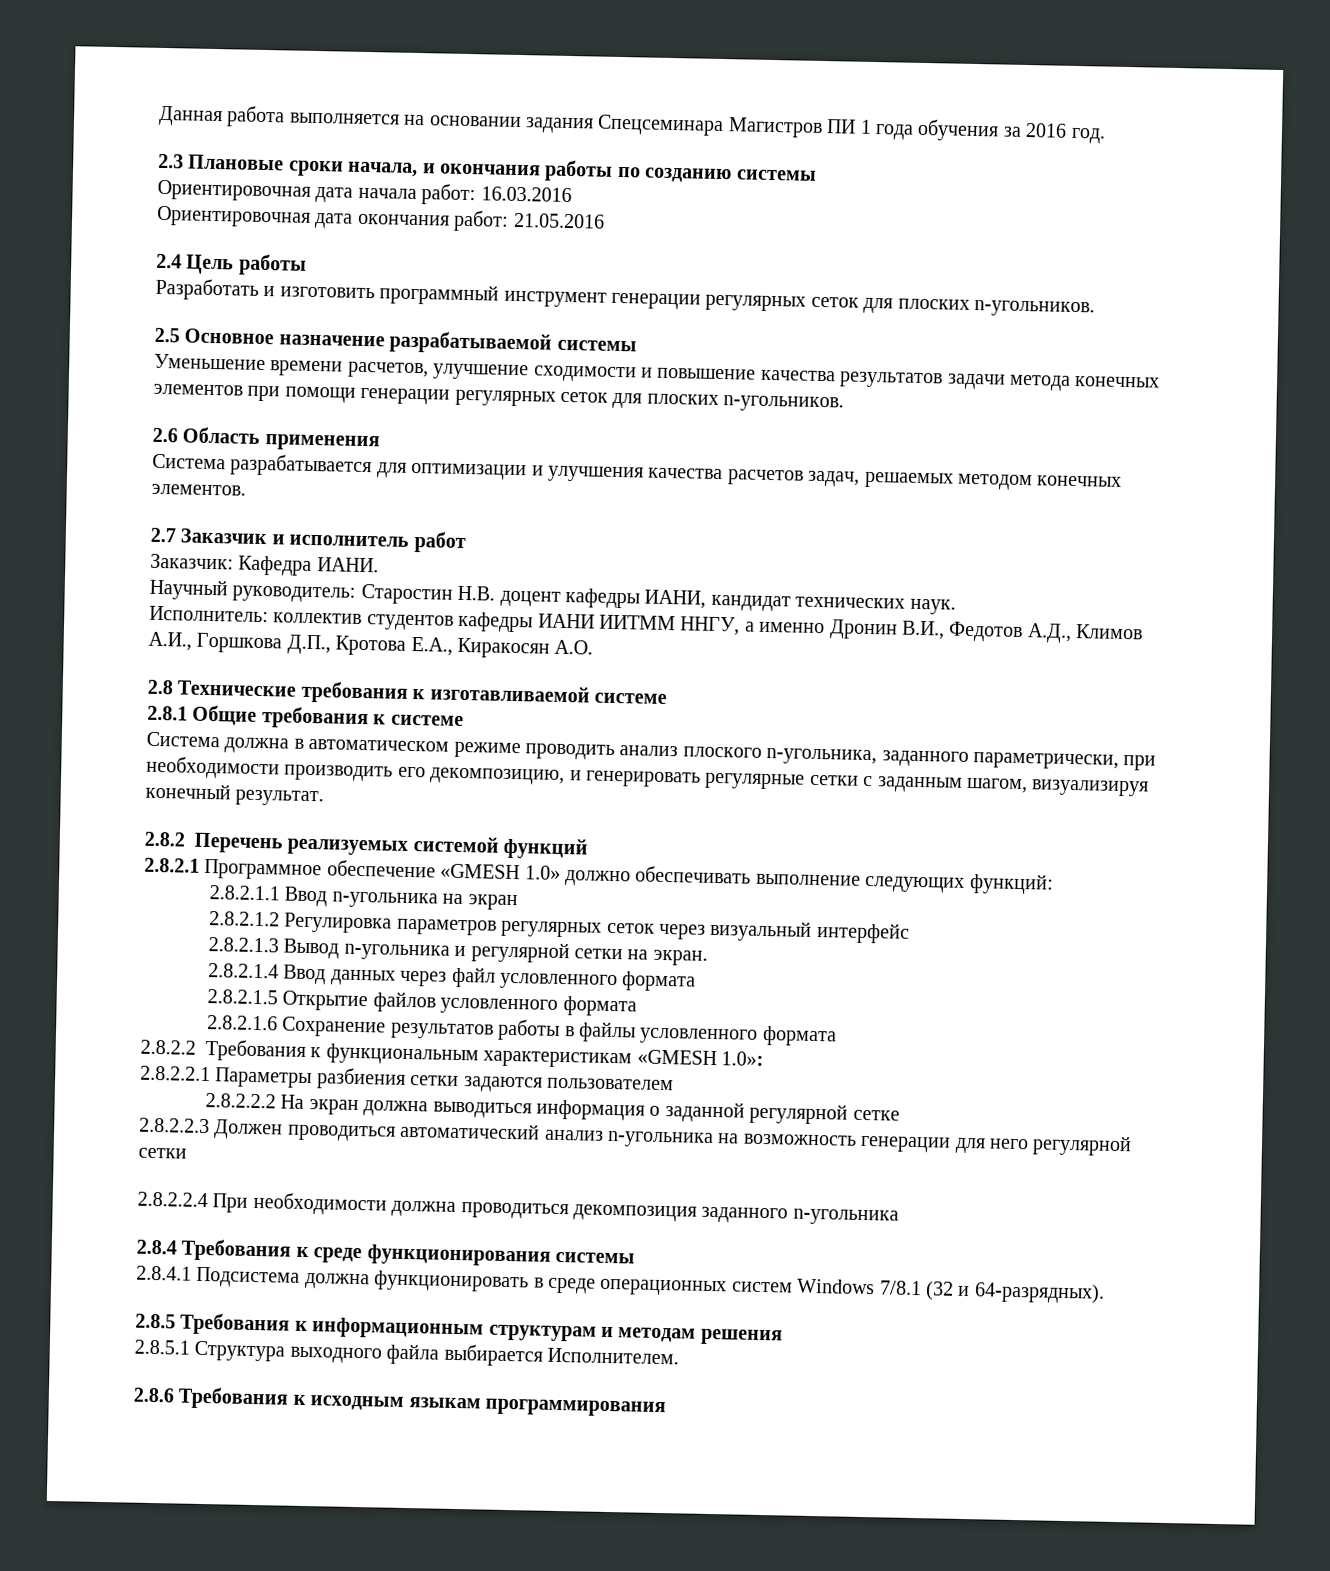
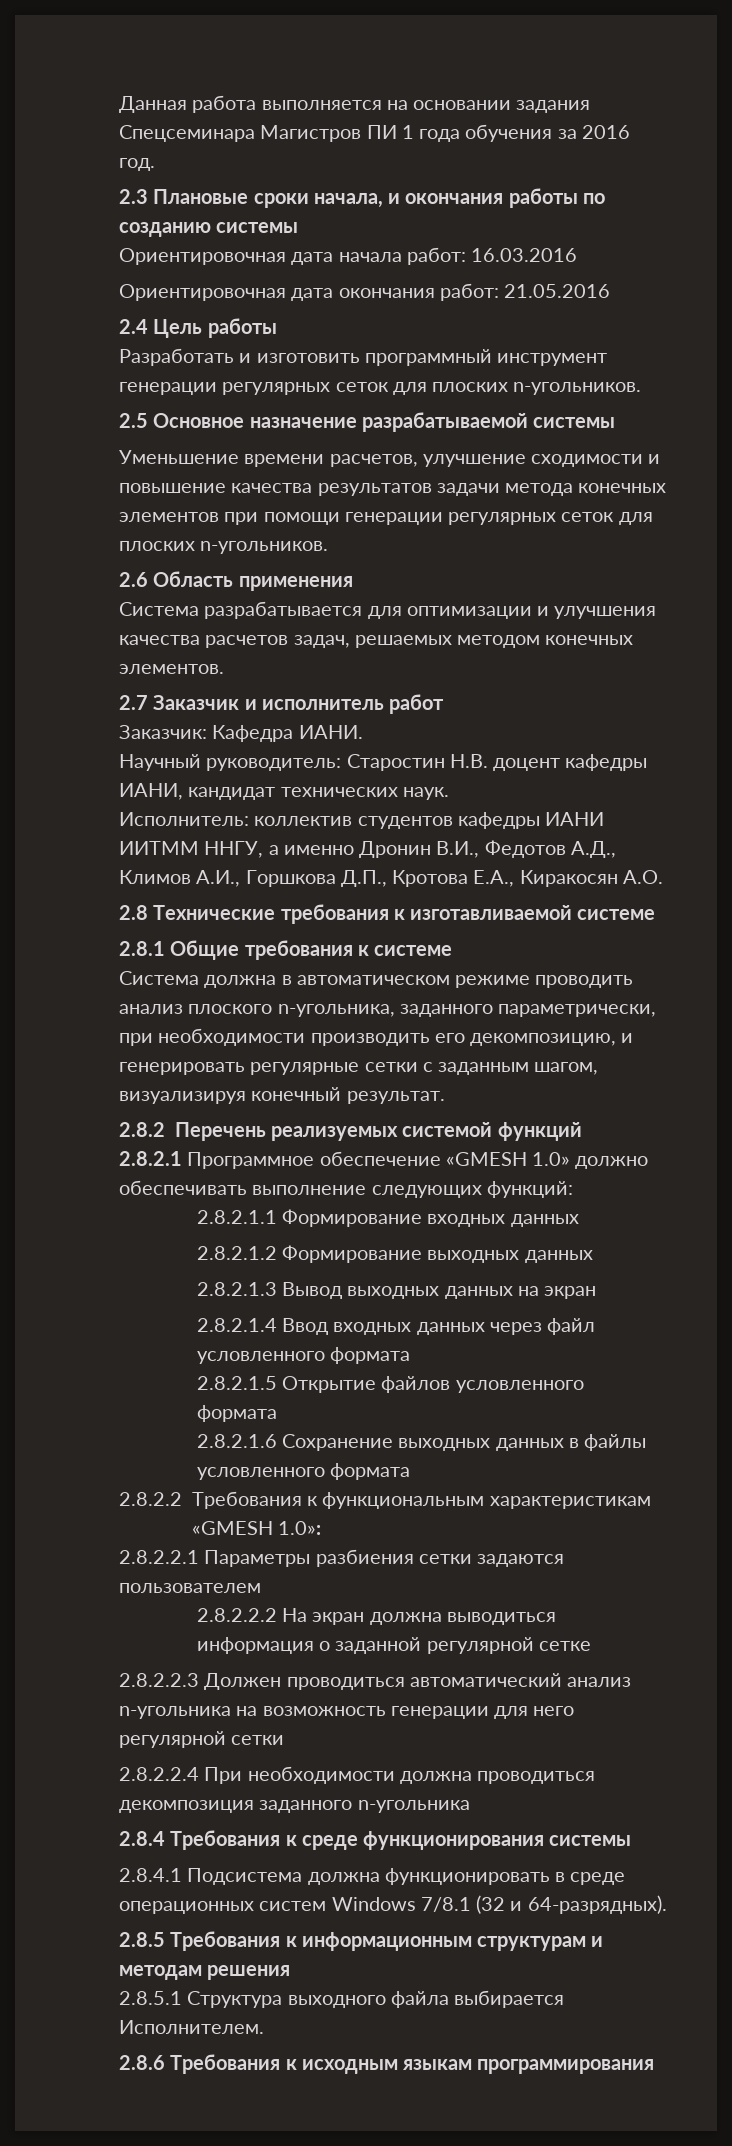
- 2.8.2.1.1 Ввод n-угольника на экран
- 2.8.2.1.2 Регулировка параметров регулярных сеток через визуальный интерфейс
- 2.8.2.1.3 Вывод n-угольника и регулярной сетки на экран.
+ 2.8.2.1.1 Формирование входных данных
+ 2.8.2.1.2 Формирование выходных данных
+ 2.8.2.1.3 Вывод выходных данных на экран
- 2.8.2.1.4 Ввод данных через файл условленного формата
+ 2.8.2.1.4 Ввод входных данных через файл условленного формата
- 2.8.2.1.6 Сохранение результатов работы в файлы условленного формата
+ 2.8.2.1.6 Сохранение выходных данных в файлы условленного формата

